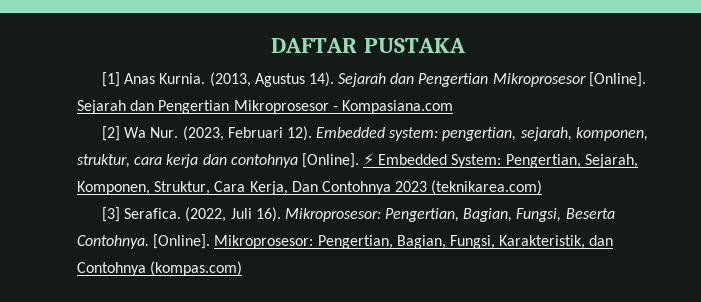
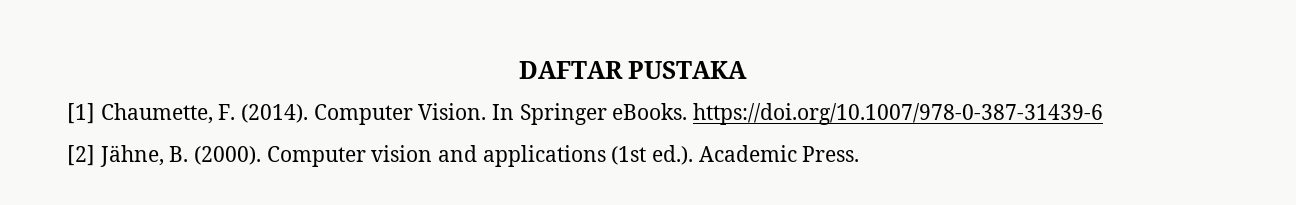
- [1] Anas Kurnia. (2013, Agustus 14). Sejarah dan Pengertian Mikroprosesor [Online]. Sejarah dan Pengertian Mikroprosesor - Kompasiana.com
- [2] Wa Nur. (2023, Februari 12). Embedded system: pengertian, sejarah, komponen, struktur, cara kerja dan contohnya [Online]. ⚡ Embedded System: Pengertian, Sejarah, Komponen, Struktur, Cara Kerja, Dan Contohnya 2023 (teknikarea.com)
- [3] Serafica. (2022, Juli 16). Mikroprosesor: Pengertian, Bagian, Fungsi, Beserta Contohnya. [Online]. Mikroprosesor: Pengertian, Bagian, Fungsi, Karakteristik, dan Contohnya (kompas.com)
+ [1] Chaumette, F. (2014). Computer Vision. In Springer eBooks. https://doi.org/10.1007/978-0-387-31439-6
+ [2] Jähne, B. (2000). Computer vision and applications (1st ed.). Academic Press.

